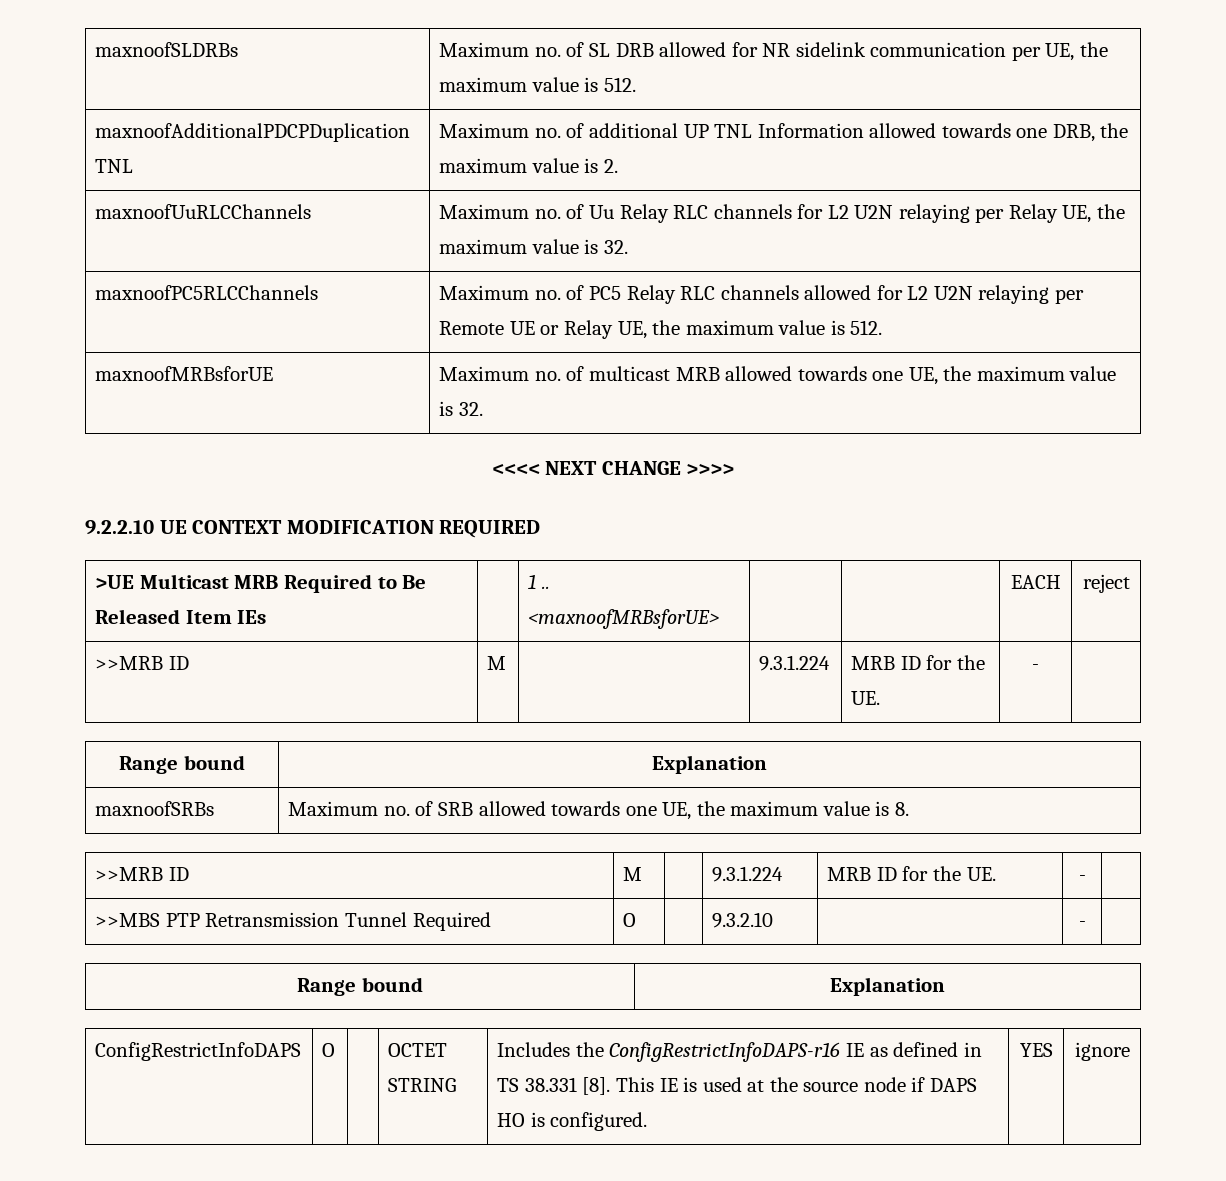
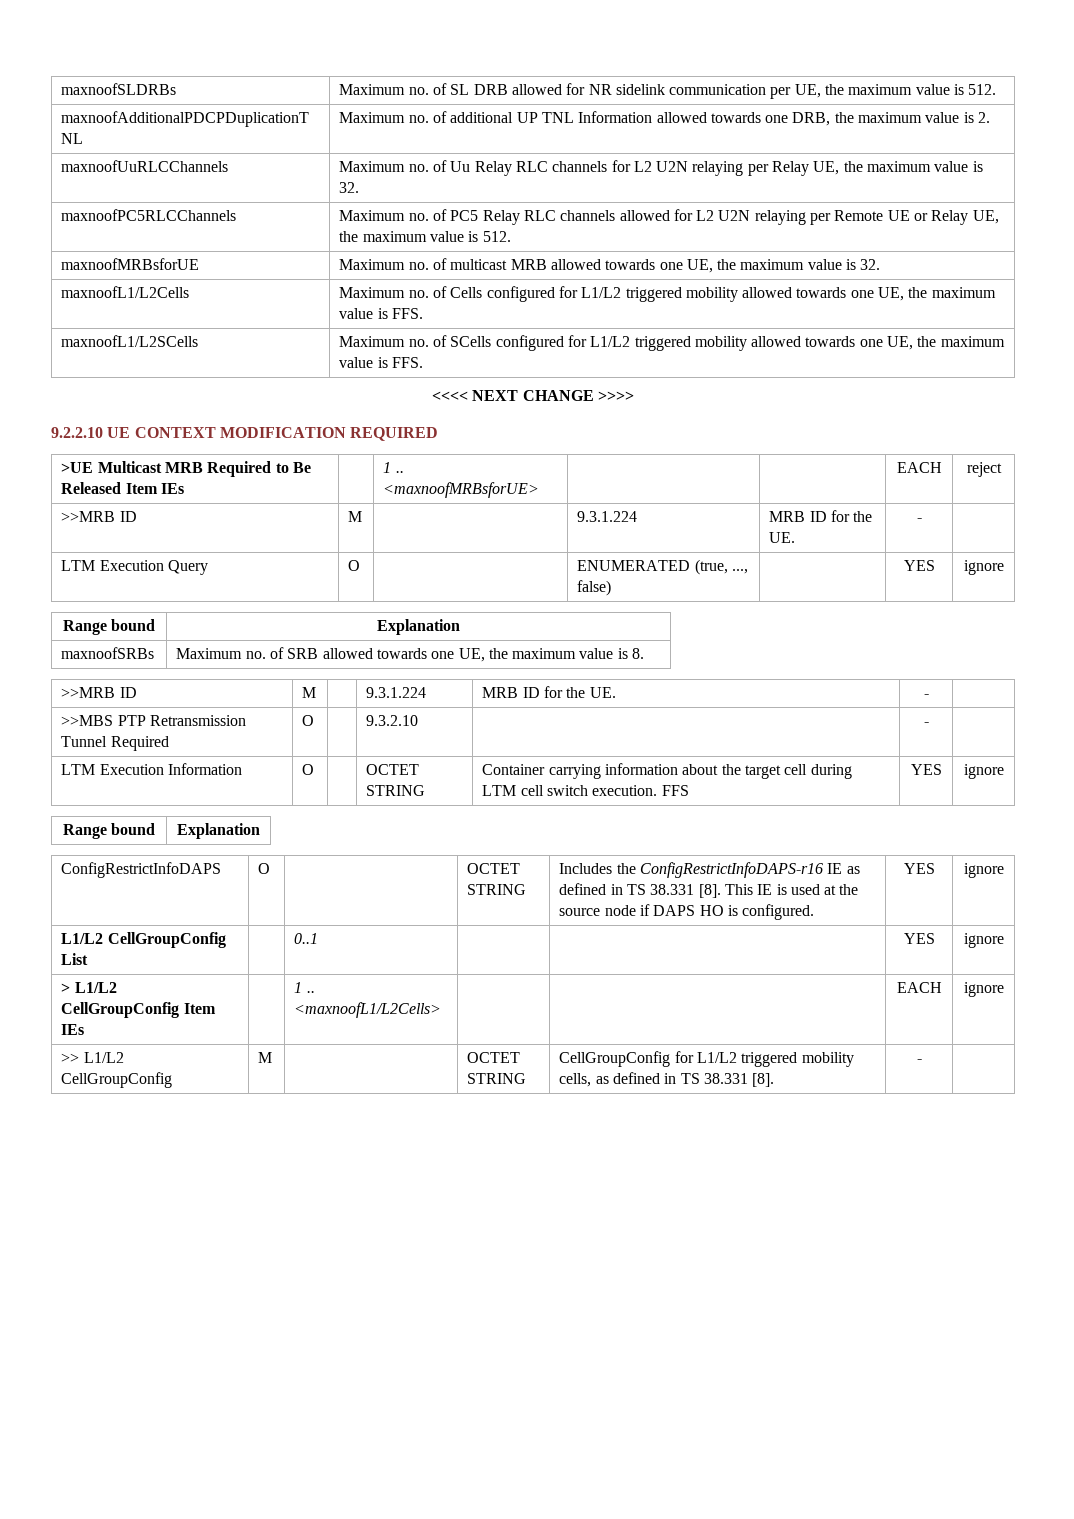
+ maxnoofL1/L2Cells | Maximum no. of Cells configured for L1/L2 triggered mobility allowed towards one UE, the maximum value is FFS.
+ maxnoofL1/L2SCells | Maximum no. of SCells configured for L1/L2 triggered mobility allowed towards one UE, the maximum value is FFS.
+ LTM Execution Query | O | | ENUMERATED (true, ..., false) | | YES | ignore
+ LTM Execution Information | O | | OCTET STRING | Container carrying information about the target cell during LTM cell switch execution. FFS | YES | ignore
+ L1/L2 CellGroupConfig List | | 0..1 | | | YES | ignore
+ > L1/L2 CellGroupConfig Item IEs | | 1 .. <maxnoofL1/L2Cells> | | | EACH | ignore
+ >> L1/L2 CellGroupConfig | M | | OCTET STRING | CellGroupConfig for L1/L2 triggered mobility cells, as defined in TS 38.331 [8]. | - |

